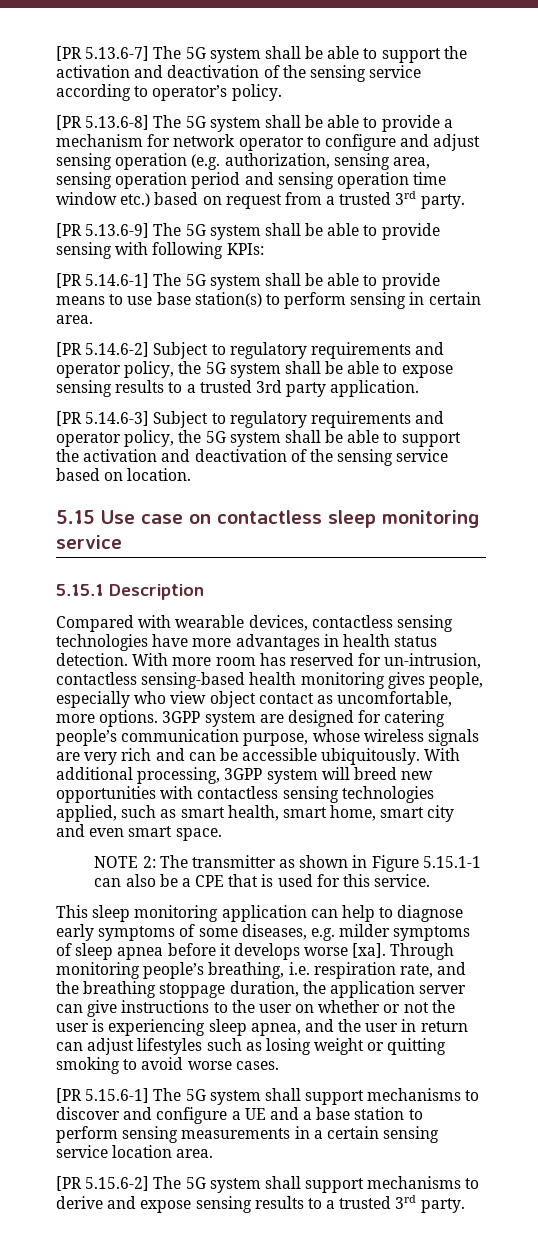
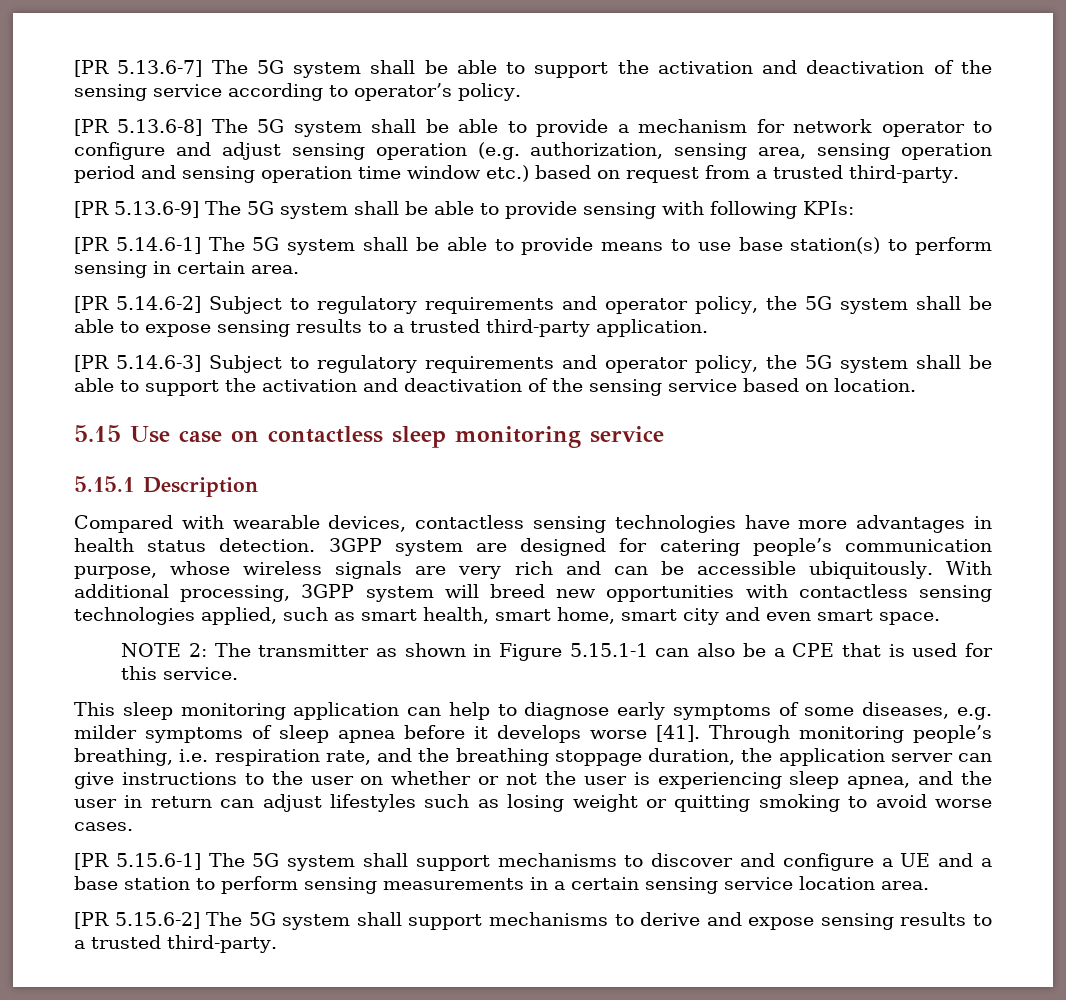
- [PR 5.13.6-8] The 5G system shall be able to provide a mechanism for network operator to configure and adjust sensing operation (e.g. authorization, sensing area, sensing operation period and sensing operation time window etc.) based on request from a trusted 3rd party.
+ [PR 5.13.6-8] The 5G system shall be able to provide a mechanism for network operator to configure and adjust sensing operation (e.g. authorization, sensing area, sensing operation period and sensing operation time window etc.) based on request from a trusted third-party.
- [PR 5.14.6-2] Subject to regulatory requirements and operator policy, the 5G system shall be able to expose sensing results to a trusted 3rd party application.
+ [PR 5.14.6-2] Subject to regulatory requirements and operator policy, the 5G system shall be able to expose sensing results to a trusted third-party application.
- With more room has reserved for un-intrusion, contactless sensing-based health monitoring gives people, especially who view object contact as uncomfortable, more options.
- This sleep monitoring application can help to diagnose early symptoms of some diseases, e.g. milder symptoms of sleep apnea before it develops worse [xa].
+ This sleep monitoring application can help to diagnose early symptoms of some diseases, e.g. milder symptoms of sleep apnea before it develops worse [41].
- [PR 5.15.6-2] The 5G system shall support mechanisms to derive and expose sensing results to a trusted 3rd party.
+ [PR 5.15.6-2] The 5G system shall support mechanisms to derive and expose sensing results to a trusted third-party.

